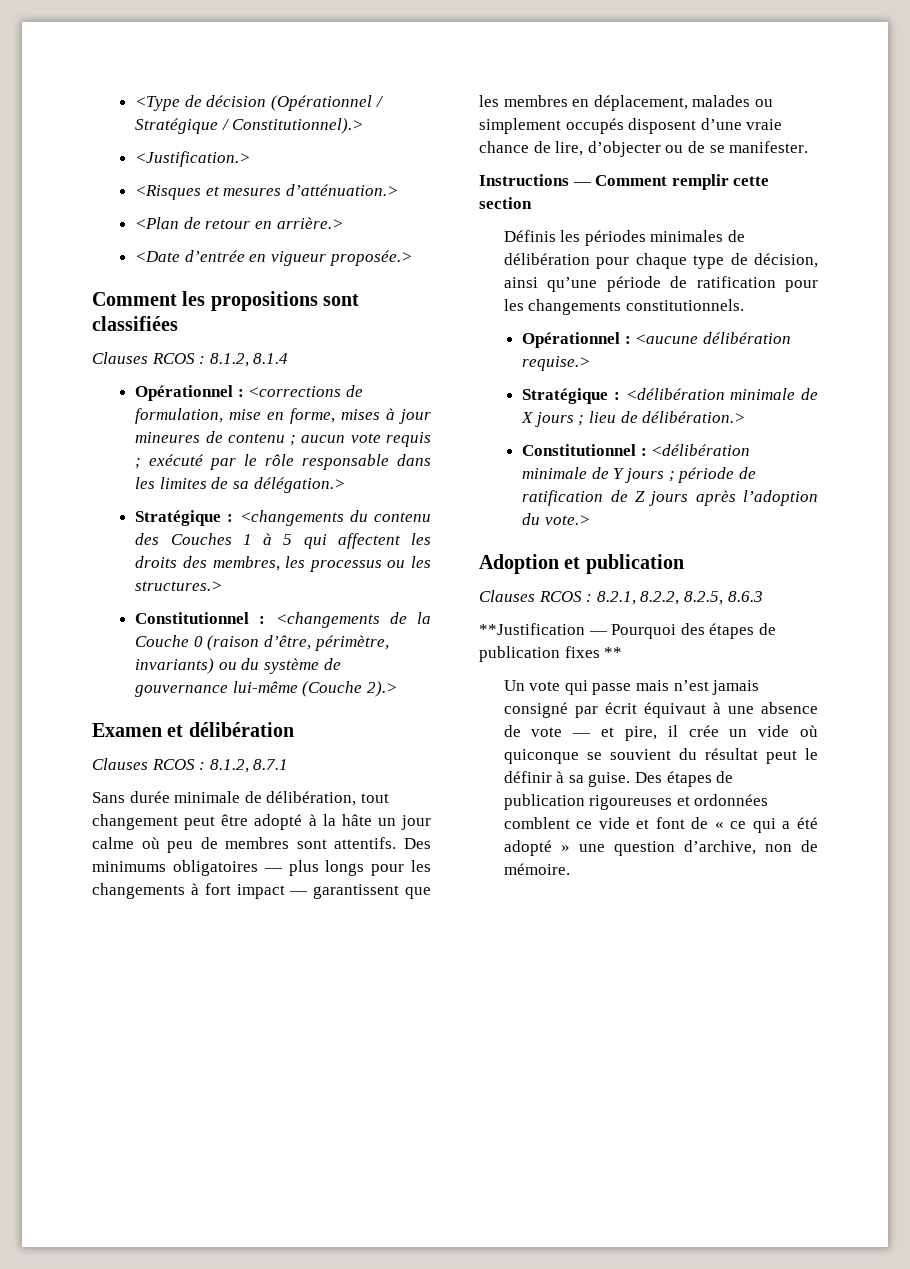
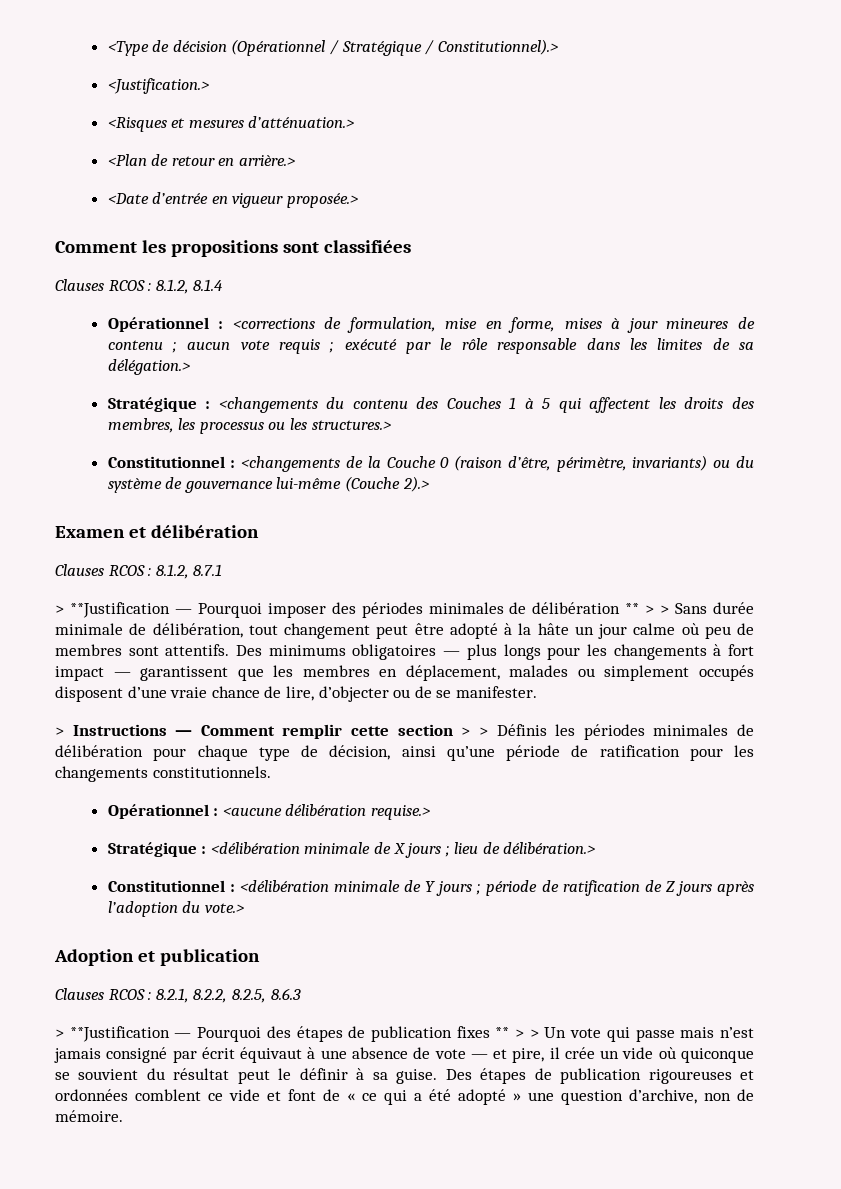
- Sans durée minimale de délibération, tout changement peut être adopté à la hâte un jour calme où peu de membres sont attentifs.
+ > **Justification — Pourquoi imposer des périodes minimales de délibération ** > > Sans durée minimale de délibération, tout changement peut être adopté à la hâte un jour calme où peu de membres sont attentifs.
- Instructions — Comment remplir cette section
- Définis les périodes minimales de délibération pour chaque type de décision, ainsi qu’une période de ratification pour les changements constitutionnels.
+ > Instructions — Comment remplir cette section > > Définis les périodes minimales de délibération pour chaque type de décision, ainsi qu’une période de ratification pour les changements constitutionnels.
- **Justification — Pourquoi des étapes de publication fixes **
- Un vote qui passe mais n’est jamais consigné par écrit équivaut à une absence de vote — et pire, il crée un vide où quiconque se souvient du résultat peut le définir à sa guise.
+ > **Justification — Pourquoi des étapes de publication fixes ** > > Un vote qui passe mais n’est jamais consigné par écrit équivaut à une absence de vote — et pire, il crée un vide où quiconque se souvient du résultat peut le définir à sa guise.

